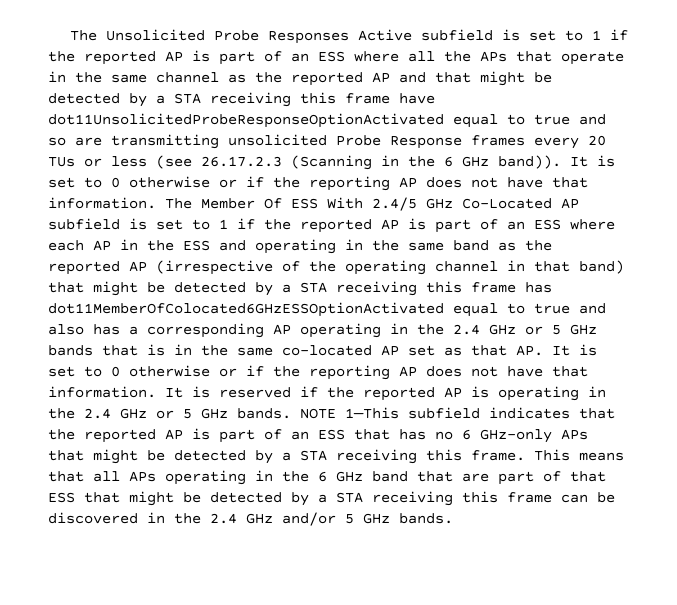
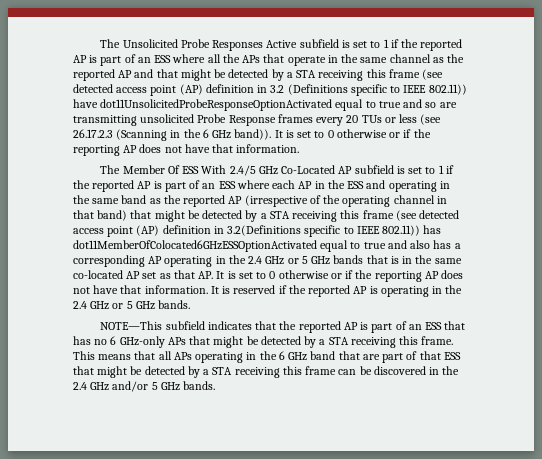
- The Unsolicited Probe Responses Active subfield is set to 1 if the reported AP is part of an ESS where all the APs that operate in the same channel as the reported AP and that might be detected by a STA receiving this frame have dot11UnsolicitedProbeResponseOptionActivated equal to true and so are transmitting unsolicited Probe Response frames every 20 TUs or less (see 26.17.2.3 (Scanning in the 6 GHz band)). It is set to 0 otherwise or if the reporting AP does not have that information. The Member Of ESS With 2.4/5 GHz Co-Located AP subfield is set to 1 if the reported AP is part of an ESS where each AP in the ESS and operating in the same band as the reported AP (irrespective of the operating channel in that band) that might be detected by a STA receiving this frame has dot11MemberOfColocated6GHzESSOptionActivated equal to true and also has a corresponding AP operating in the 2.4 GHz or 5 GHz bands that is in the same co-located AP set as that AP. It is set to 0 otherwise or if the reporting AP does not have that information.
+ The Unsolicited Probe Responses Active subfield is set to 1 if the reported AP is part of an ESS where all the APs that operate in the same channel as the reported AP and that might be detected by a STA receiving this frame (see detected access point (AP) definition in 3.2 (Definitions specific to IEEE 802.11)) have dot11UnsolicitedProbeResponseOptionActivated equal to true and so are transmitting unsolicited Probe Response frames every 20 TUs or less (see 26.17.2.3 (Scanning in the 6 GHz band)). It is set to 0 otherwise or if the reporting AP does not have that information.
+ The Member Of ESS With 2.4/5 GHz Co-Located AP subfield is set to 1 if the reported AP is part of an ESS where each AP in the ESS and operating in the same band as the reported AP (irrespective of the operating channel in that band) that might be detected by a STA receiving this frame (see detected access point (AP) definition in 3.2(Definitions specific to IEEE 802.11)) has dot11MemberOfColocated6GHzESSOptionActivated equal to true and also has a corresponding AP operating in the 2.4 GHz or 5 GHz bands that is in the same co-located AP set as that AP. It is set to 0 otherwise or if the reporting AP does not have that information.
- It is reserved if the reported AP is operating in the 2.4 GHz or 5 GHz bands. NOTE 1—This subfield indicates that the reported AP is part of an ESS that has no 6 GHz-only APs that might be detected by a STA receiving this frame.
+ It is reserved if the reported AP is operating in the 2.4 GHz or 5 GHz bands.
+ NOTE—This subfield indicates that the reported AP is part of an ESS that has no 6 GHz-only APs that might be detected by a STA receiving this frame.

